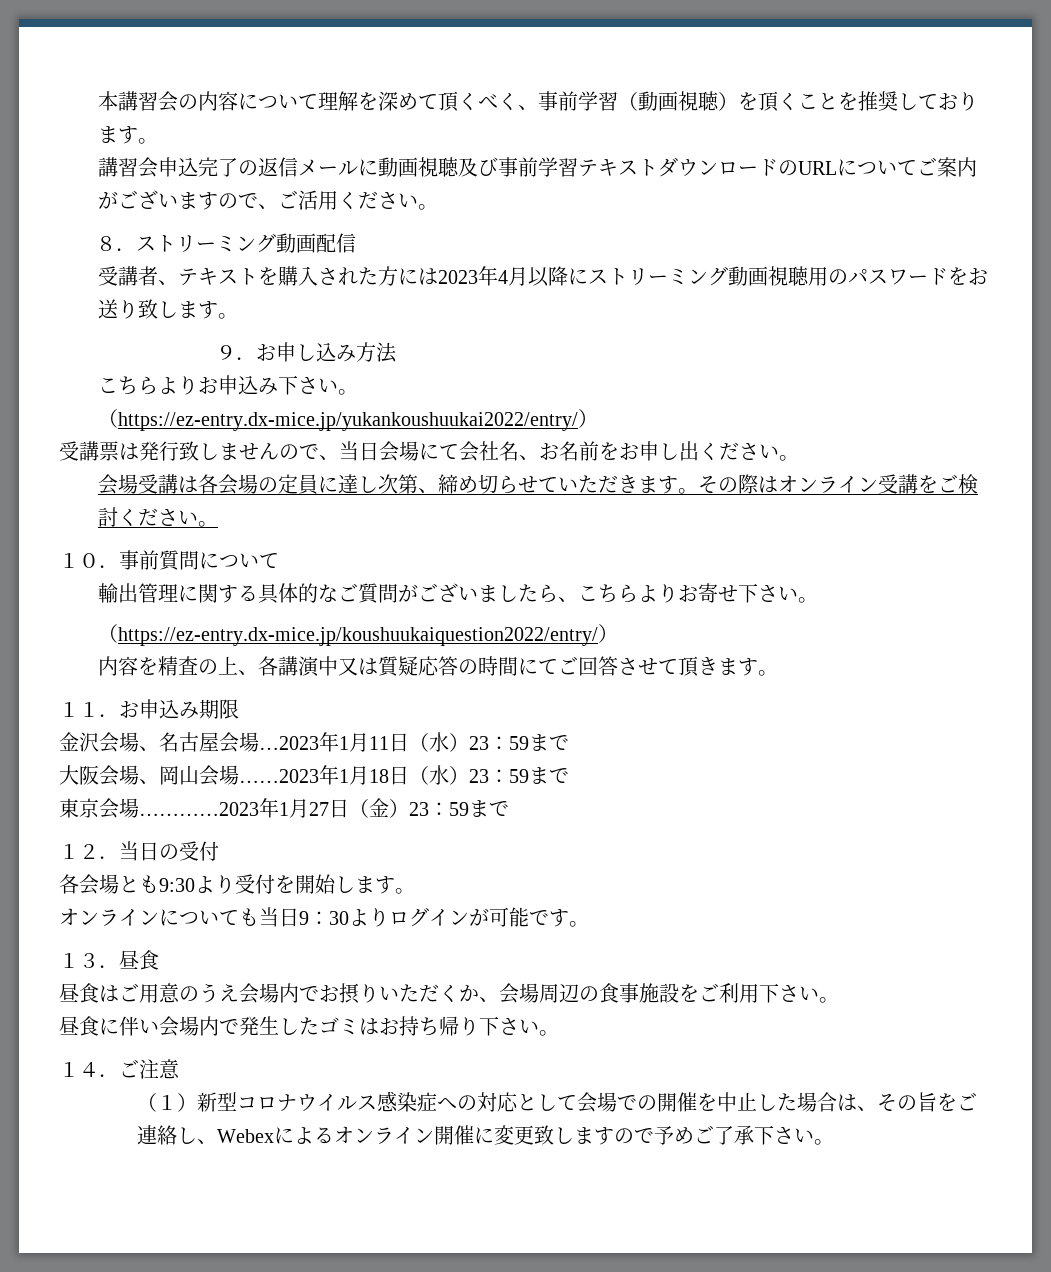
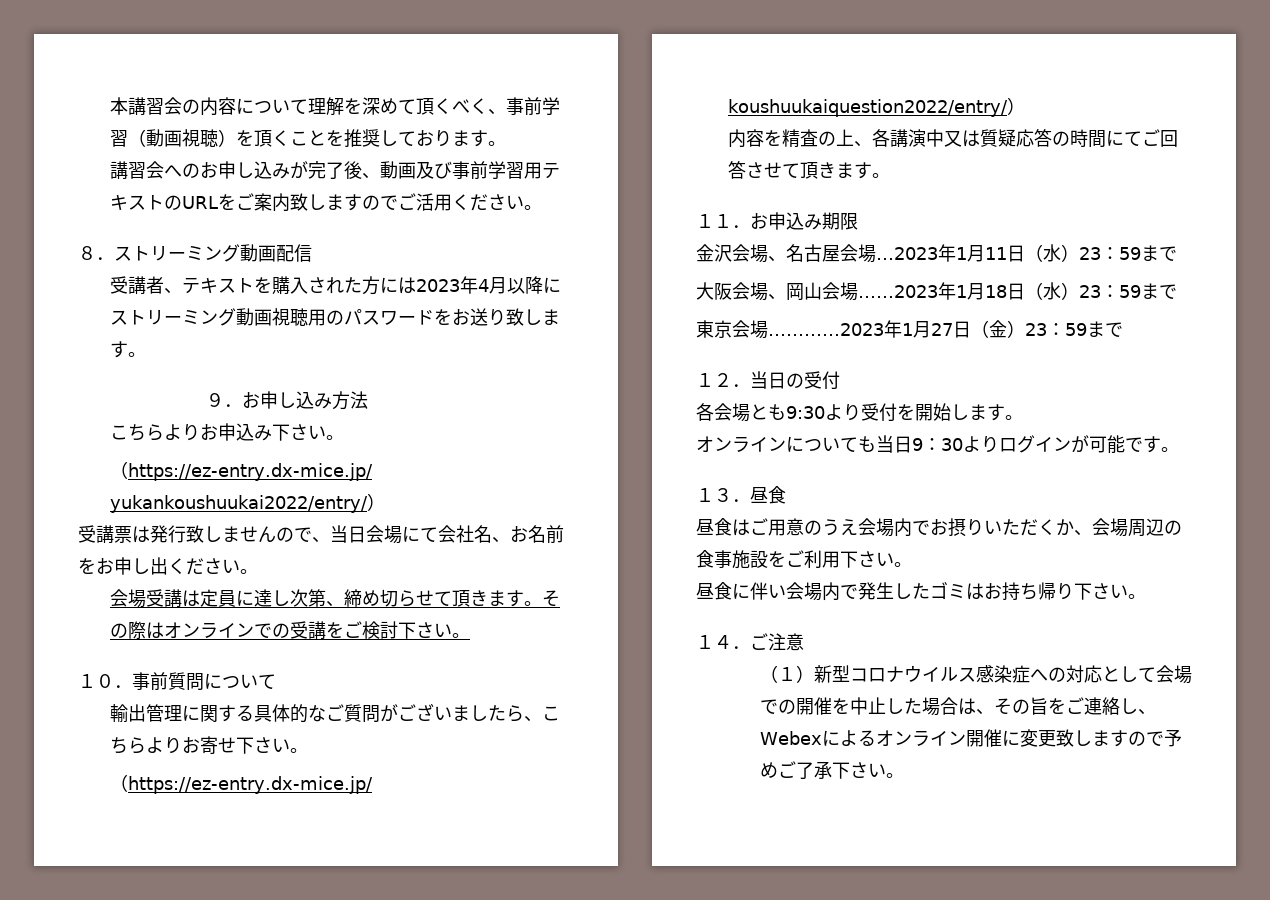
- 講習会申込完了の返信メールに動画視聴及び事前学習テキストダウンロードのURLについてご案内がございますので、ご活用ください。
+ 講習会へのお申し込みが完了後、動画及び事前学習用テキストのURLをご案内致しますのでご活用ください。
- 会場受講は各会場の定員に達し次第、締め切らせていただきます。
+ 会場受講は定員に達し次第、締め切らせて頂きます。
- その際はオンライン受講をご検討ください。
+ その際はオンラインでの受講をご検討下さい。

